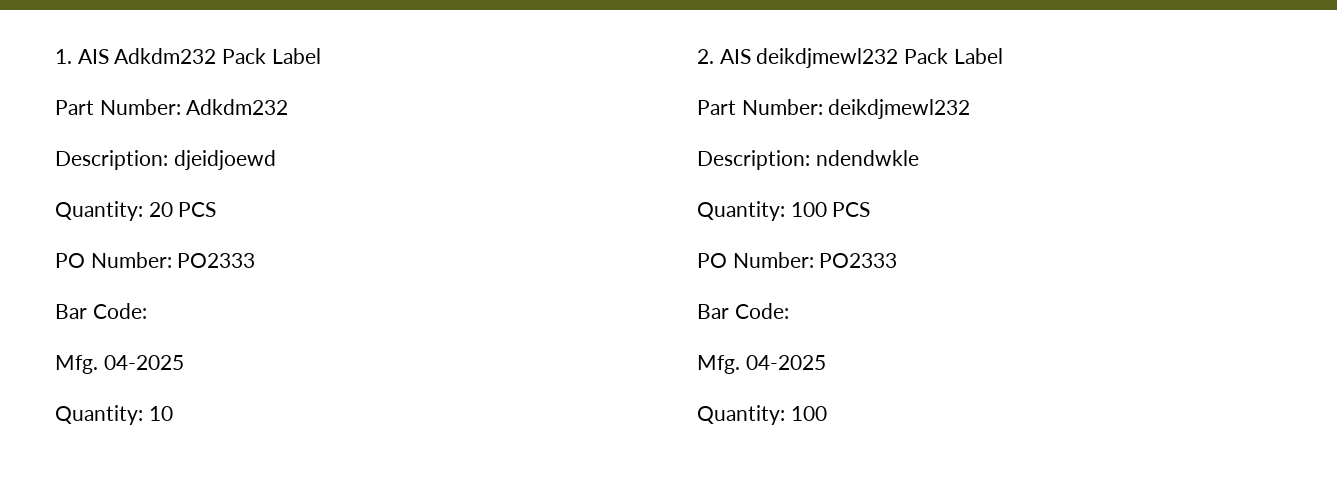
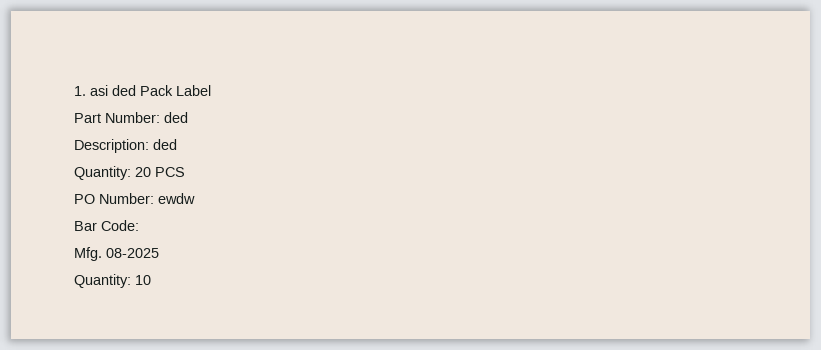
- 1. AIS Adkdm232 Pack Label
- Part Number: Adkdm232
- Description: djeidjoewd
+ 1. asi ded Pack Label
+ Part Number: ded
+ Description: ded
  Quantity: 20 PCS
- PO Number: PO2333
+ PO Number: ewdw
  Bar Code:
- Mfg. 04-2025
+ Mfg. 08-2025
- 2. AIS deikdjmewl232 Pack Label
- Part Number: deikdjmewl232
- Description: ndendwkle
- Quantity: 100 PCS
- PO Number: PO2333
- Bar Code:
- Mfg. 04-2025
- Quantity: 100

